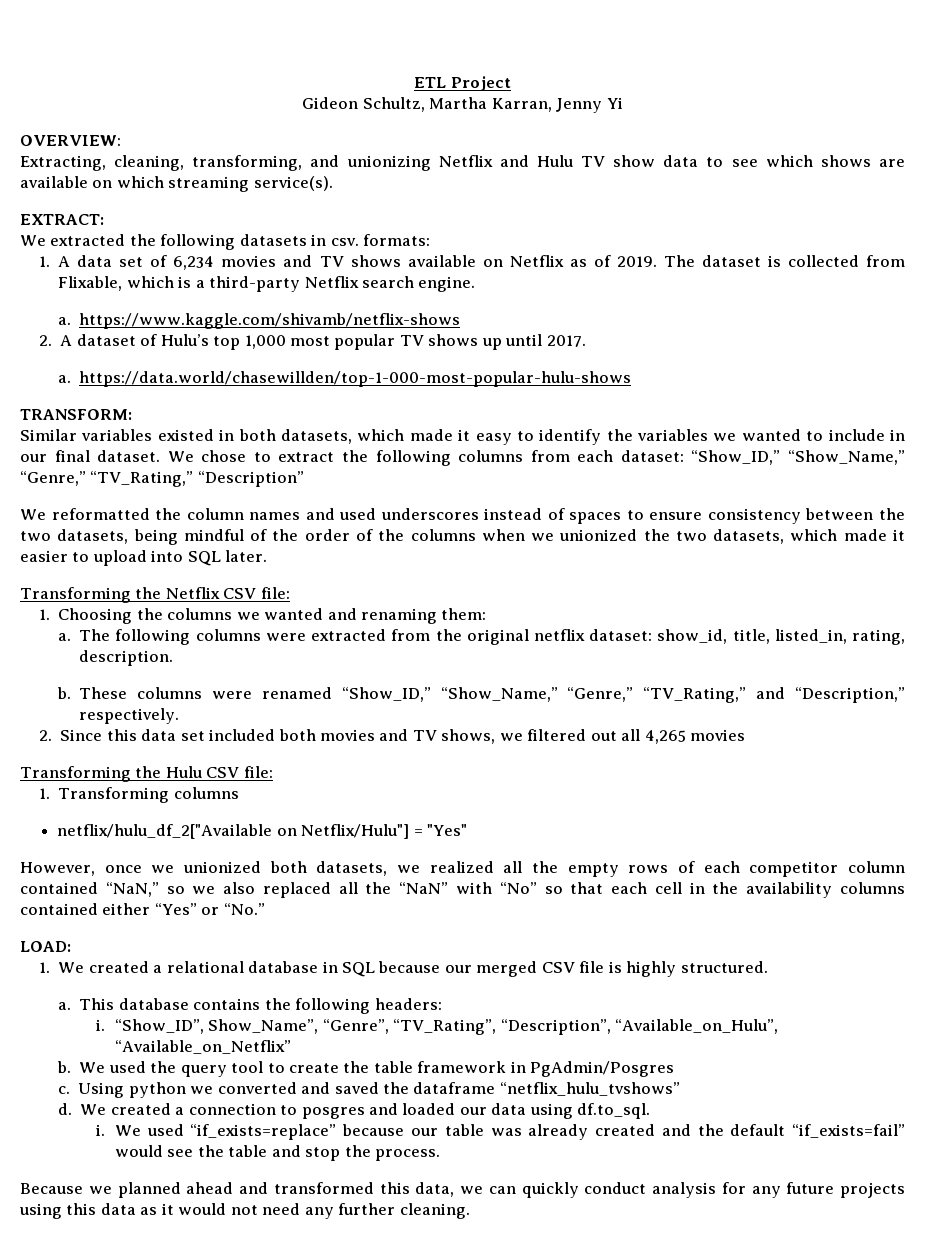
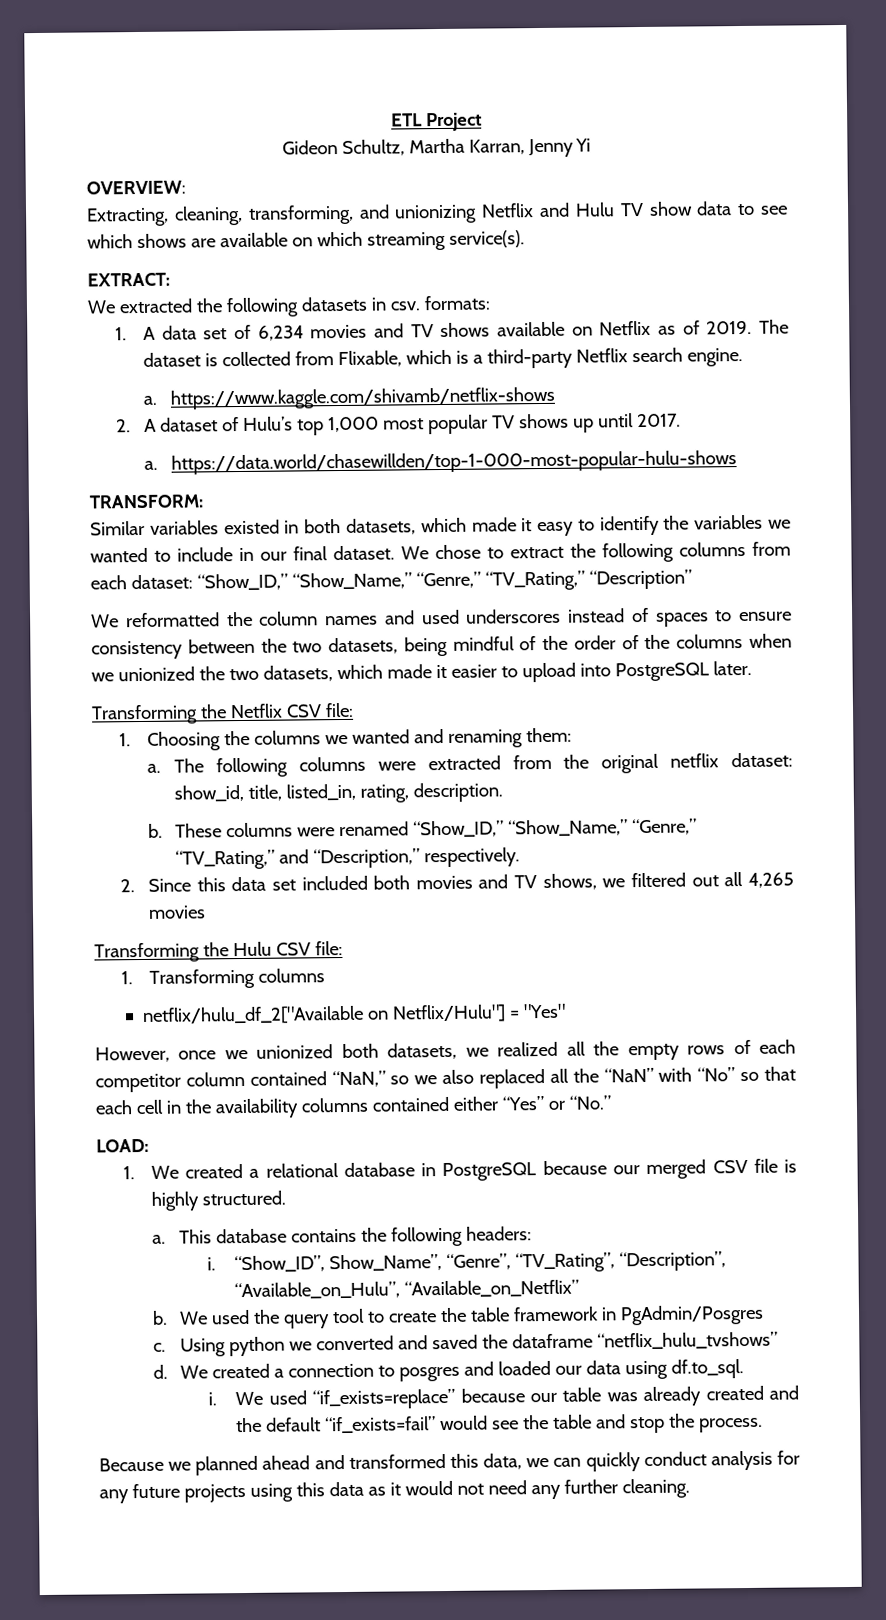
- We reformatted the column names and used underscores instead of spaces to ensure consistency between the two datasets, being mindful of the order of the columns when we unionized the two datasets, which made it easier to upload into SQL later.
+ We reformatted the column names and used underscores instead of spaces to ensure consistency between the two datasets, being mindful of the order of the columns when we unionized the two datasets, which made it easier to upload into PostgreSQL later.
- 1. We created a relational database in SQL because our merged CSV file is highly structured.
+ 1. We created a relational database in PostgreSQL because our merged CSV file is highly structured.

